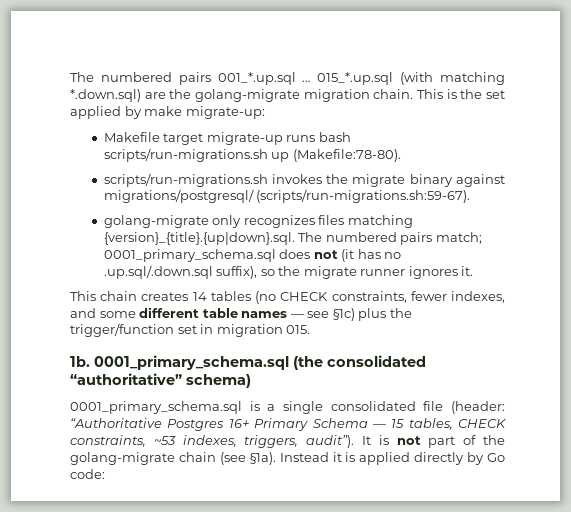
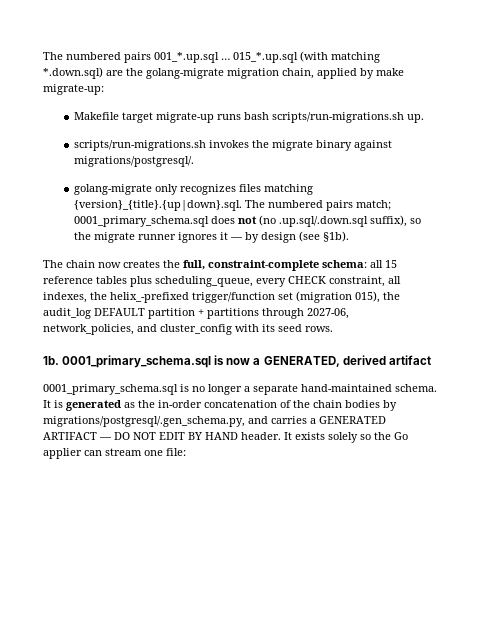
- 015_*.up.sql (with matching *.down.sql) are the golang-migrate migration chain. This is the set applied by make migrate-up:
+ 015_*.up.sql (with matching *.down.sql) are the golang-migrate migration chain, applied by make migrate-up:
- Makefile target migrate-up runs bash scripts/run-migrations.sh up (Makefile:78-80).
+ Makefile target migrate-up runs bash scripts/run-migrations.sh up.
- scripts/run-migrations.sh invokes the migrate binary against migrations/postgresql/ (scripts/run-migrations.sh:59-67).
+ scripts/run-migrations.sh invokes the migrate binary against migrations/postgresql/.
- golang-migrate only recognizes files matching {version}_{title}.{up|down}.sql. The numbered pairs match; 0001_primary_schema.sql does not (it has no .up.sql/.down.sql suffix), so the migrate runner ignores it.
- This chain creates 14 tables (no CHECK constraints, fewer indexes, and some different table names — see §1c) plus the trigger/function set in migration 015.
- 1b. 0001_primary_schema.sql (the consolidated “authoritative” schema)
- 0001_primary_schema.sql is a single consolidated file (header: “Authoritative Postgres 16+ Primary Schema — 15 tables, CHECK constraints, ~53 indexes, triggers, audit”). It is not part of the golang-migrate chain (see §1a). Instead it is applied directly by Go code:
+ golang-migrate only recognizes files matching {version}_{title}.{up|down}.sql. The numbered pairs match; 0001_primary_schema.sql does not (no .up.sql/.down.sql suffix), so the migrate runner ignores it — by design (see §1b).
+ The chain now creates the full, constraint-complete schema: all 15 reference tables plus scheduling_queue, every CHECK constraint, all indexes, the helix_-prefixed trigger/function set (migration 015), the audit_log DEFAULT partition + partitions through 2027-06, network_policies, and cluster_config with its seed rows.
+ 1b. 0001_primary_schema.sql is now a GENERATED, derived artifact
+ 0001_primary_schema.sql is no longer a separate hand-maintained schema. It is generated as the in-order concatenation of the chain bodies by migrations/postgresql/.gen_schema.py, and carries a GENERATED ARTIFACT — DO NOT EDIT BY HAND header. It exists solely so the Go applier can stream one file:

